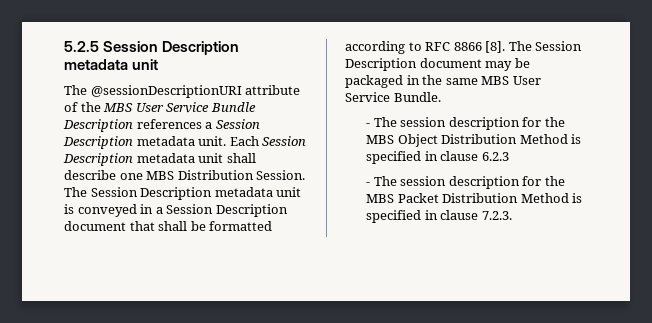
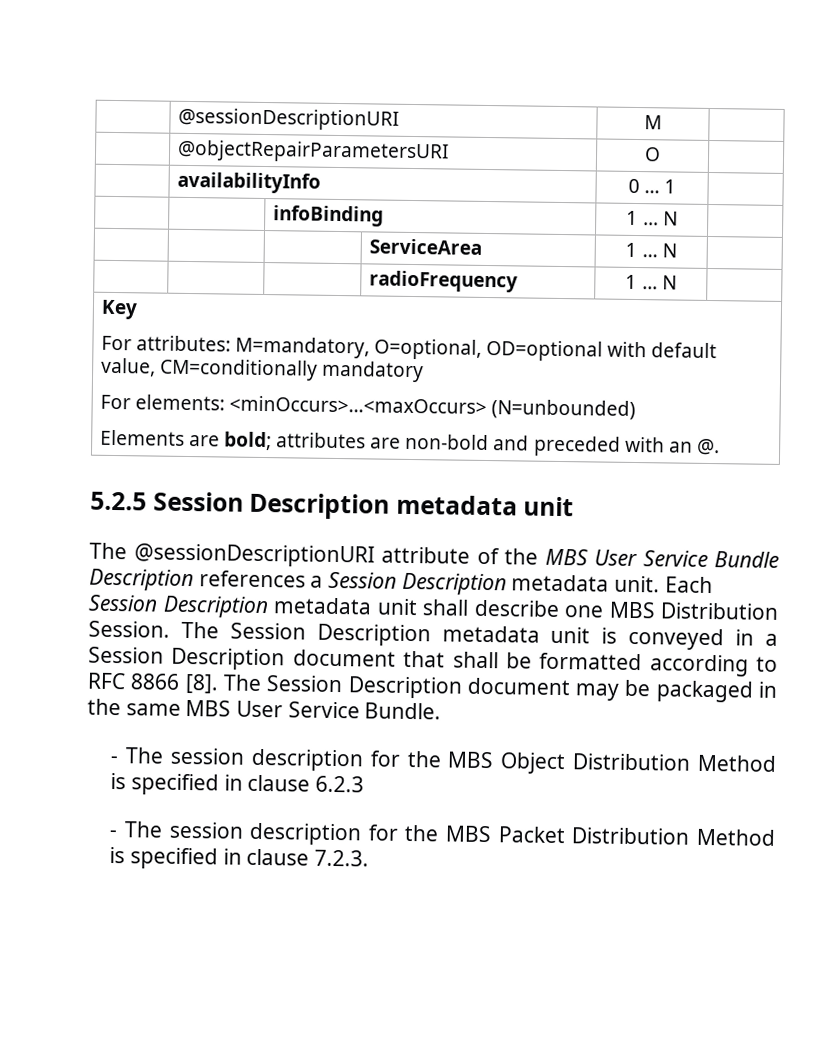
+ | @sessionDescriptionURI | M |
+ | @objectRepairParametersURI | O |
+ | availabilityInfo | 0 … 1 |
+ | | infoBinding | 1 … N |
+ | | | ServiceArea | 1 … N |
+ | | | radioFrequency | 1 … N |
+ Key
+ For attributes: M=mandatory, O=optional, OD=optional with default value, CM=conditionally mandatory
+ For elements: <minOccurs>…<maxOccurs> (N=unbounded)
+ Elements are bold; attributes are non-bold and preceded with an @.

